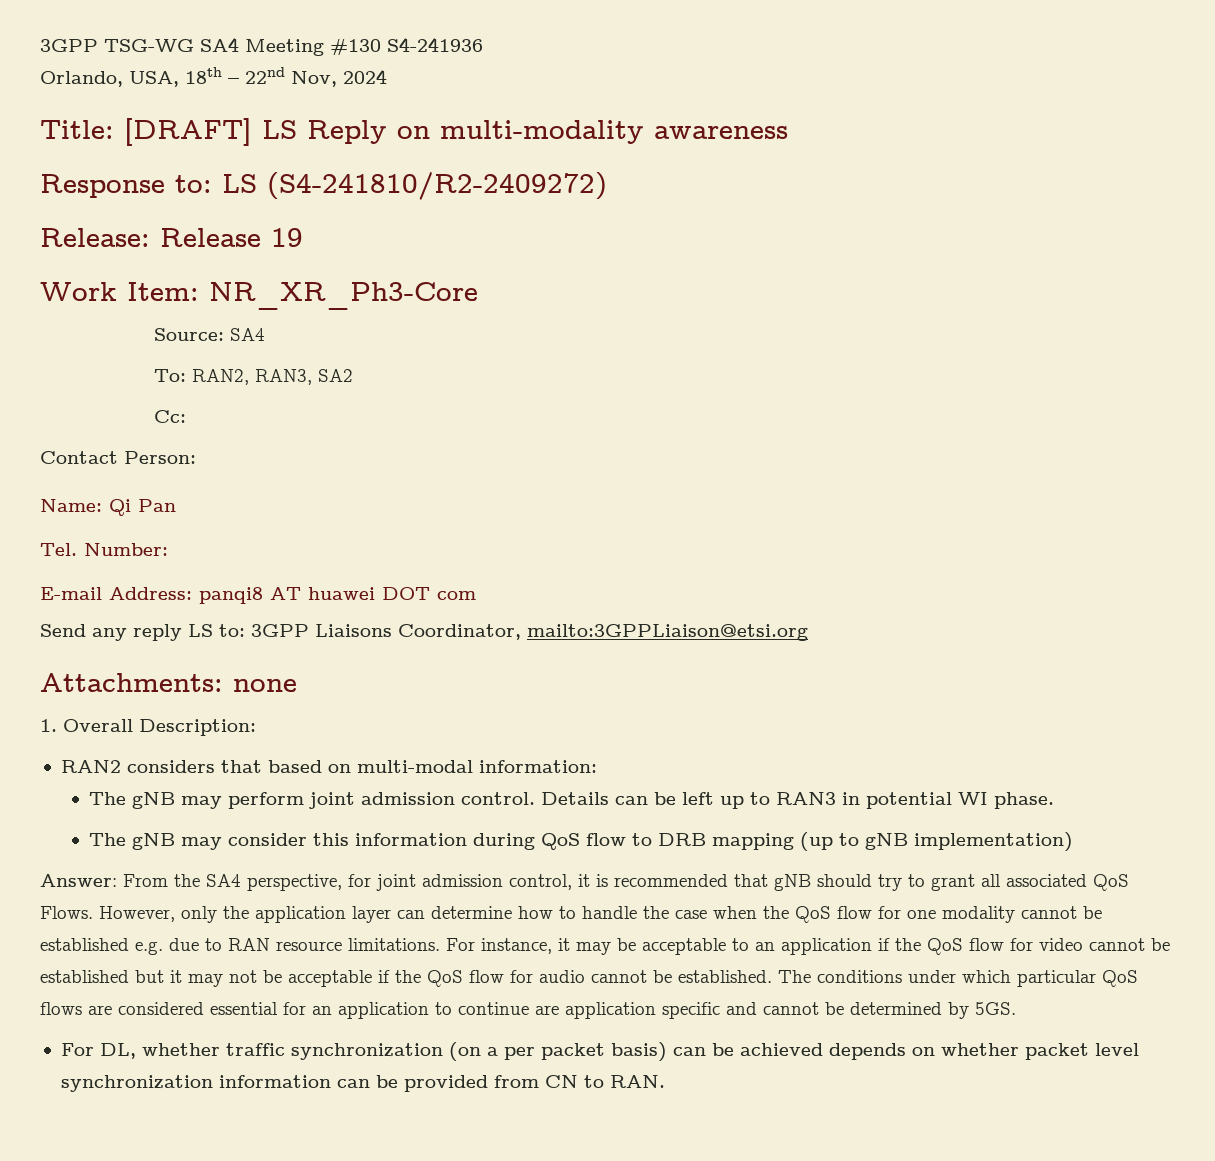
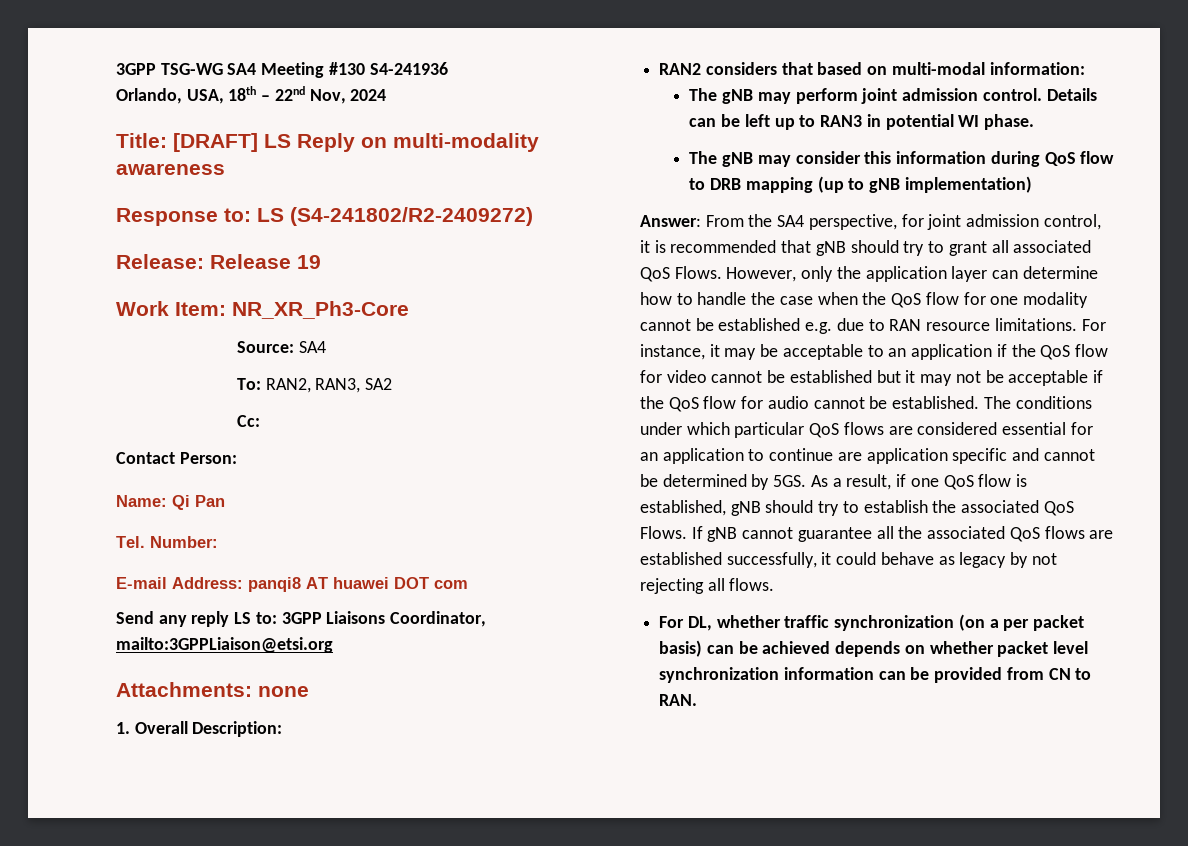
- Response to: LS (S4-241810/R2-2409272)
+ Response to: LS (S4-241802/R2-2409272)
+ As a result, if one QoS flow is established, gNB should try to establish the associated QoS Flows. If gNB cannot guarantee all the associated QoS flows are established successfully, it could behave as legacy by not rejecting all flows.

